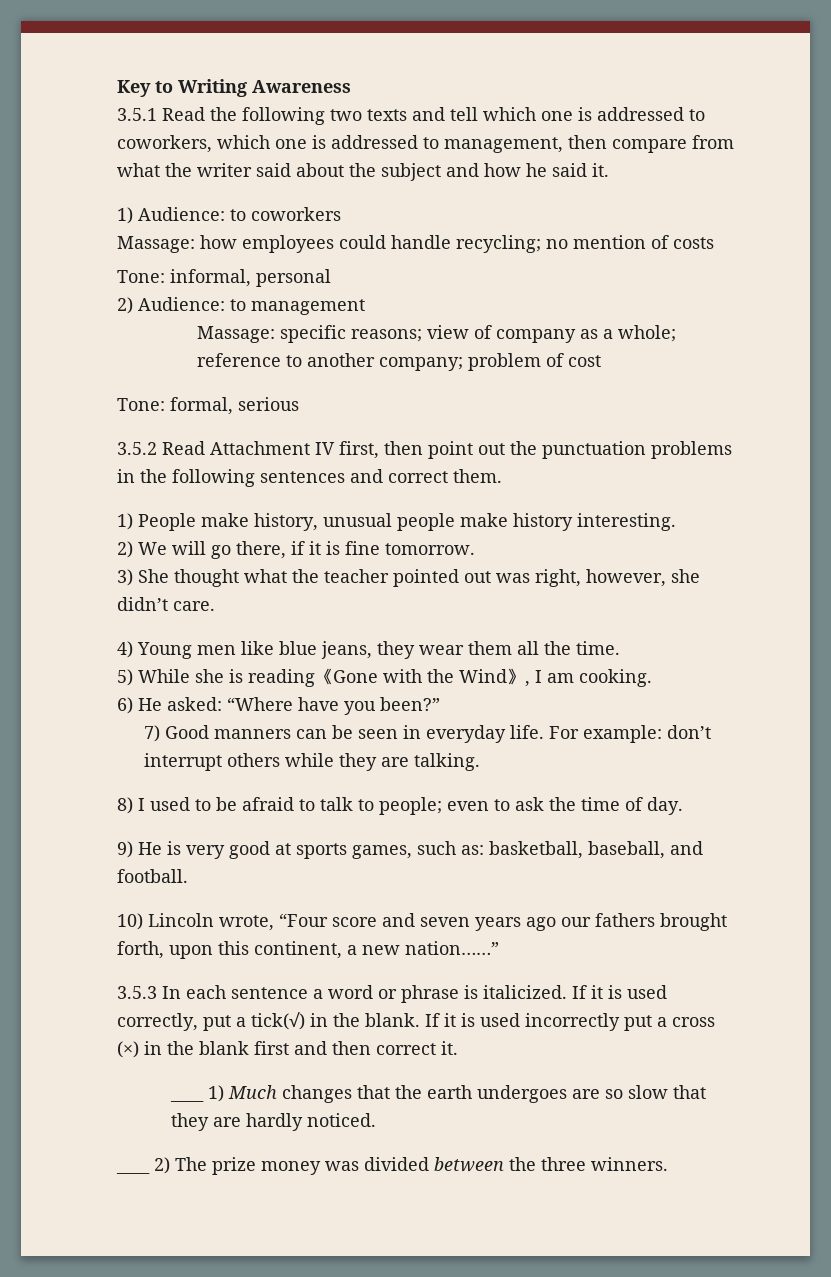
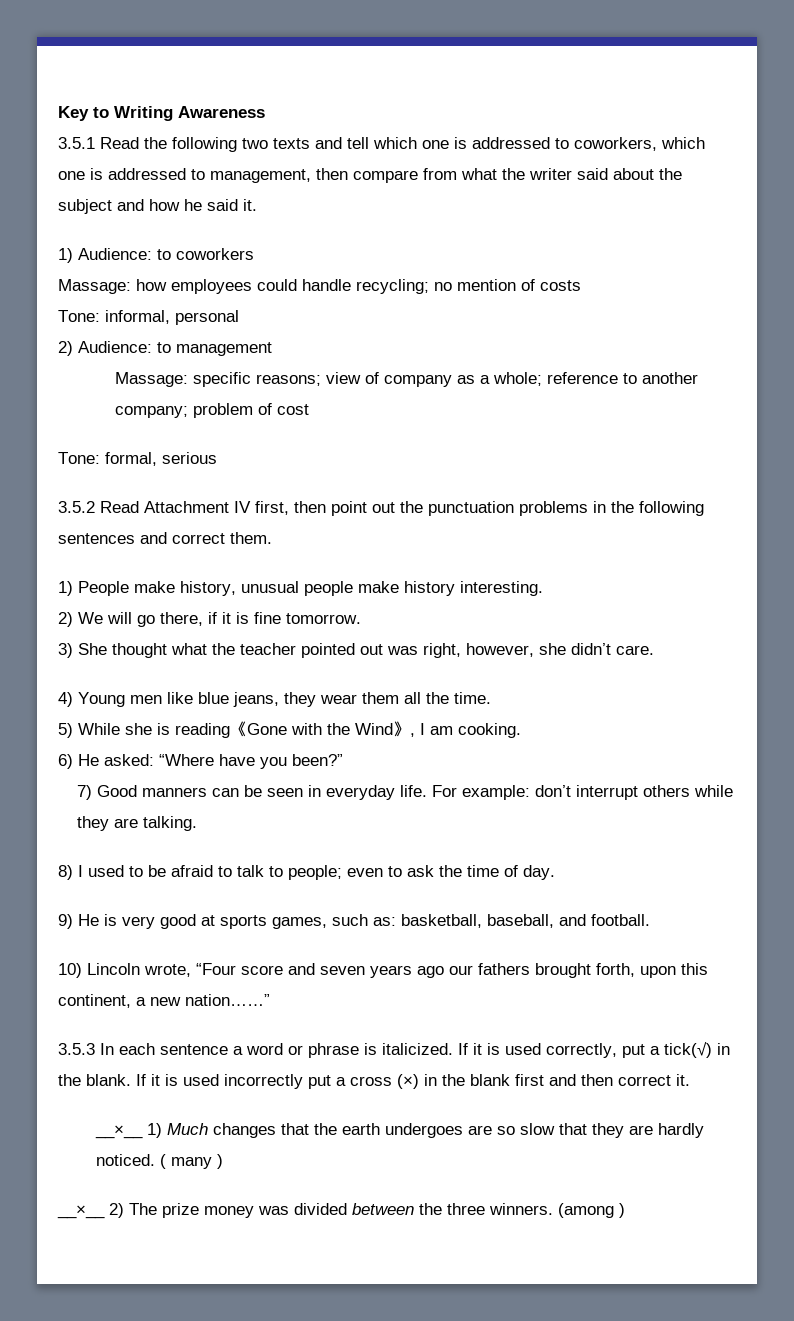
- ____ 1) Much changes that the earth undergoes are so slow that they are hardly noticed.
- ____ 2) The prize money was divided between the three winners.
+ __×__ 1) Much changes that the earth undergoes are so slow that they are hardly noticed. ( many )
+ __×__ 2) The prize money was divided between the three winners.
+ (among )

